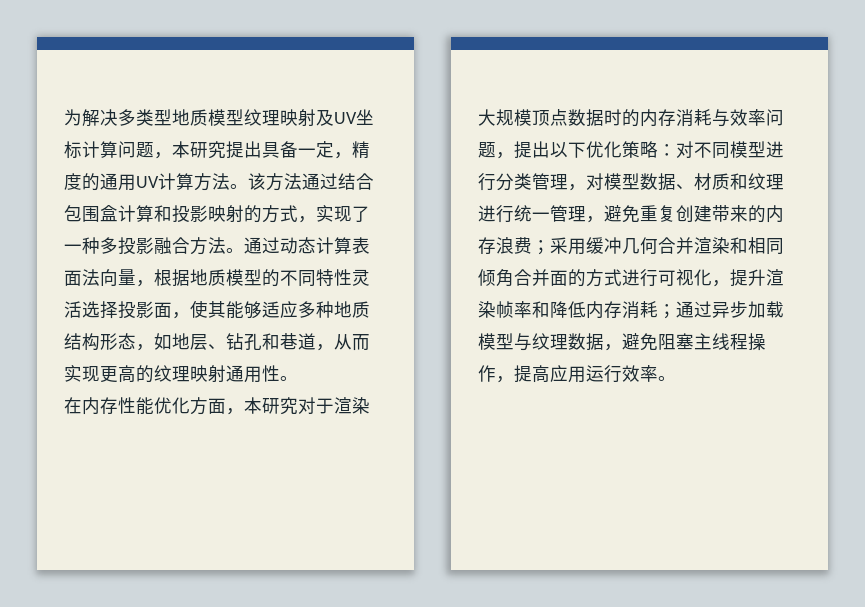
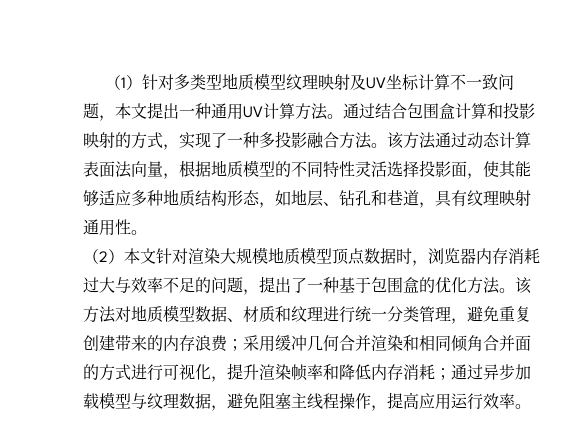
- 为解决多类型地质模型纹理映射及UV坐标计算问题，本研究提出具备一定，精度的通用UV计算方法。
+ （1）针对多类型地质模型纹理映射及UV坐标计算不一致问题，本文提出一种通用UV计算方法。
- 该方法通过结合包围盒计算和投影映射的方式，实现了一种多投影融合方法。
+ 通过结合包围盒计算和投影映射的方式，实现了一种多投影融合方法。
- 通过动态计算表面法向量，根据地质模型的不同特性灵活选择投影面，使其能够适应多种地质结构形态，如地层、钻孔和巷道，从而实现更高的纹理映射通用性。
+ 该方法通过动态计算表面法向量，根据地质模型的不同特性灵活选择投影面，使其能够适应多种地质结构形态，如地层、钻孔和巷道，具有纹理映射通用性。
- 在内存性能优化方面，本研究对于渲染大规模顶点数据时的内存消耗与效率问题，提出以下优化策略：对不同模型进行分类管理，对模型数据、材质和纹理进行统一管理，避免重复创建带来的内存浪费；采用缓冲几何合并渲染和相同倾角合并面的方式进行可视化，提升渲染帧率和降低内存消耗；通过异步加载模型与纹理数据，避免阻塞主线程操作，提高应用运行效率。
+ （2）本文针对渲染大规模地质模型顶点数据时，浏览器内存消耗过大与效率不足的问题，提出了一种基于包围盒的优化方法。该方法对地质模型数据、材质和纹理进行统一分类管理，避免重复创建带来的内存浪费；采用缓冲几何合并渲染和相同倾角合并面的方式进行可视化，提升渲染帧率和降低内存消耗；通过异步加载模型与纹理数据，避免阻塞主线程操作，提高应用运行效率。

